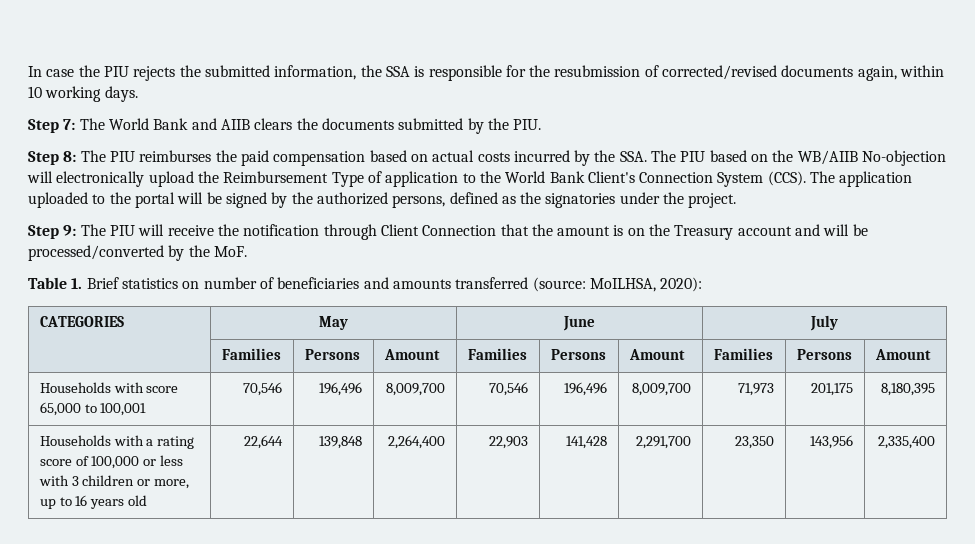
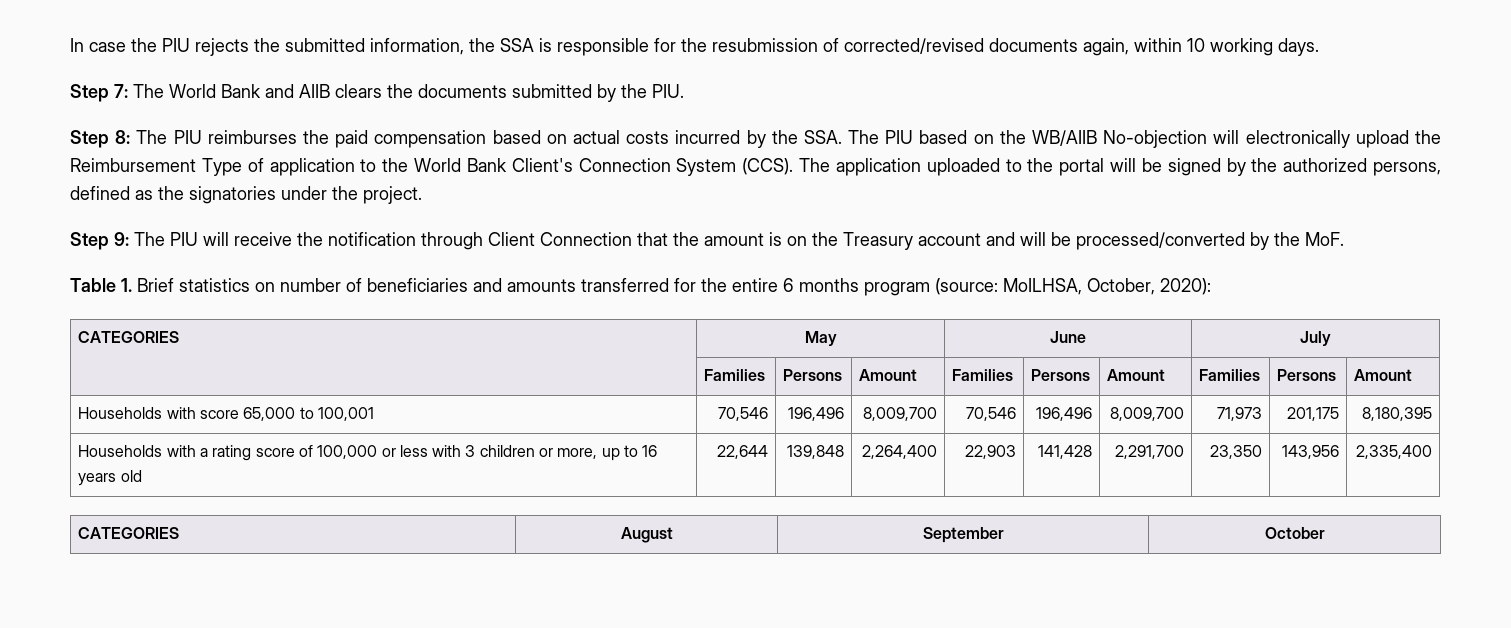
- Table 1. Brief statistics on number of beneficiaries and amounts transferred (source: MoILHSA, 2020):
+ Table 1. Brief statistics on number of beneficiaries and amounts transferred for the entire 6 months program (source: MoILHSA, October, 2020):
+ CATEGORIES | August | September | October

